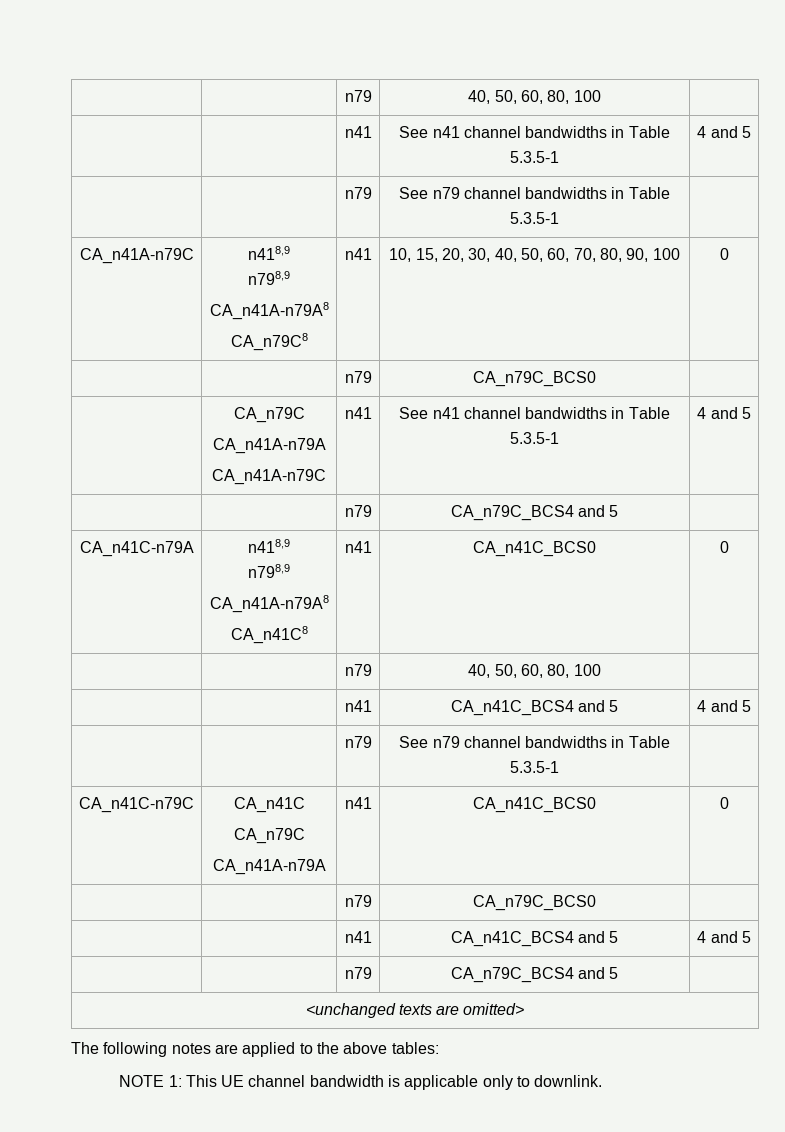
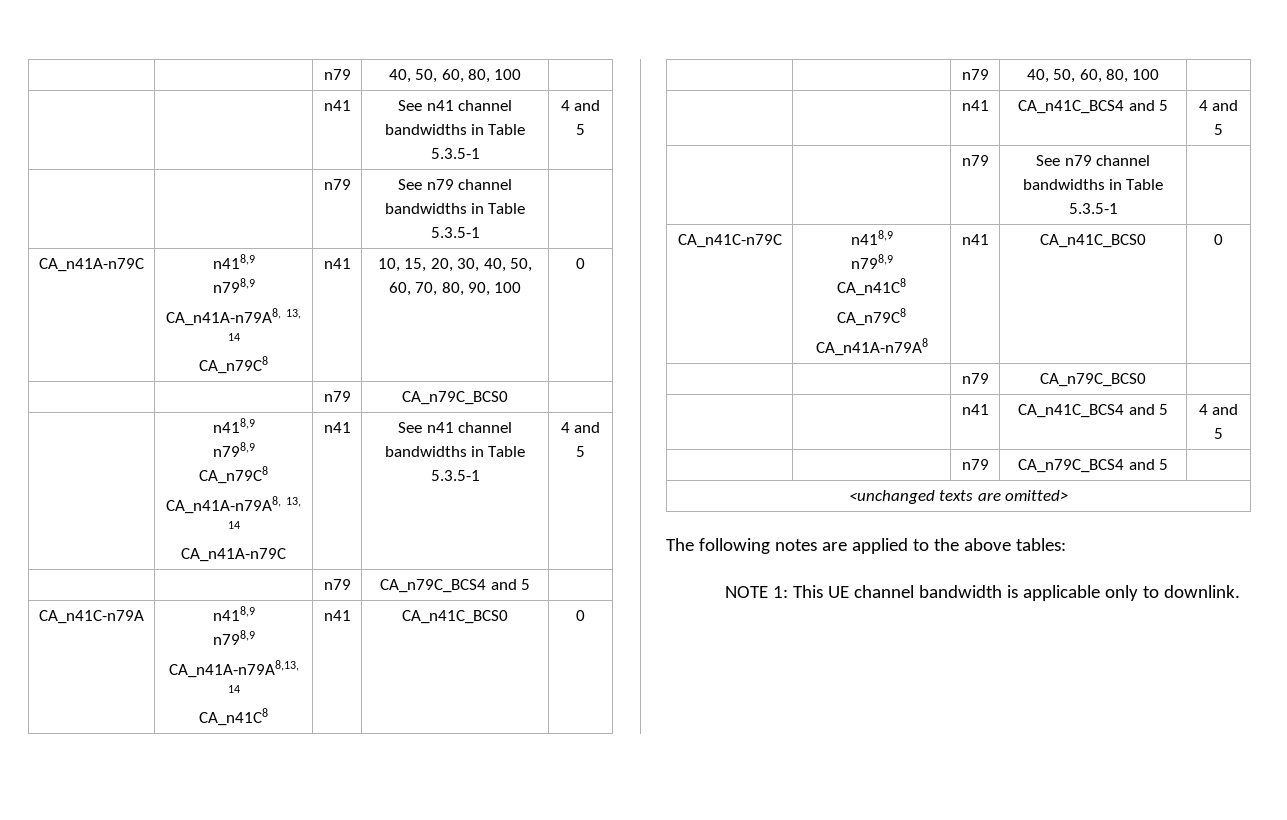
  CA_n41A-n79C | n418,9
  n798,9
- CA_n41A-n79A8
+ CA_n41A-n79A8, 13, 14
  CA_n79C8 | n41 | 10, 15, 20, 30, 40, 50, 60, 70, 80, 90, 100 | 0
  | | n79 | CA_n79C_BCS0 |
- | CA_n79C
- CA_n41A-n79A
+ | n418,9
+ n798,9
+ CA_n79C8
+ CA_n41A-n79A8, 13, 14
  CA_n41C-n79A | n418,9
  n798,9
- CA_n41A-n79A8
+ CA_n41A-n79A8,13, 14
- CA_n41C-n79C | CA_n41C
- CA_n79C
- CA_n41A-n79A | n41 | CA_n41C_BCS0 | 0
+ CA_n41C-n79C | n418,9
+ n798,9
+ CA_n41C8
+ CA_n79C8
+ CA_n41A-n79A8 | n41 | CA_n41C_BCS0 | 0

